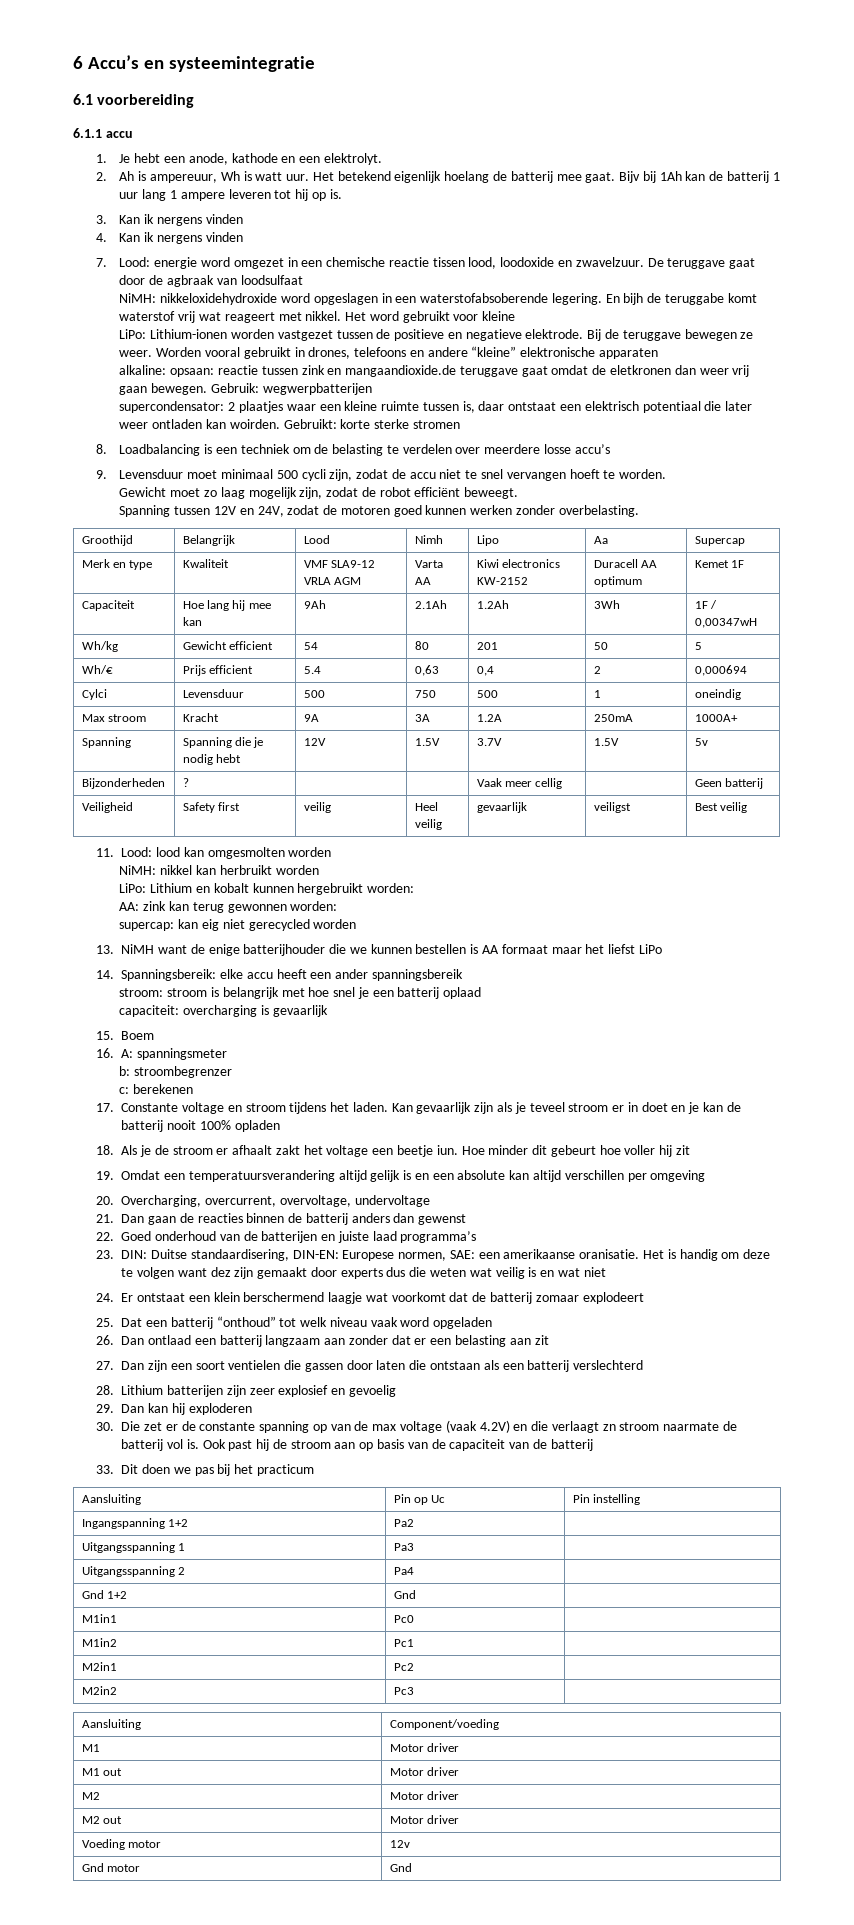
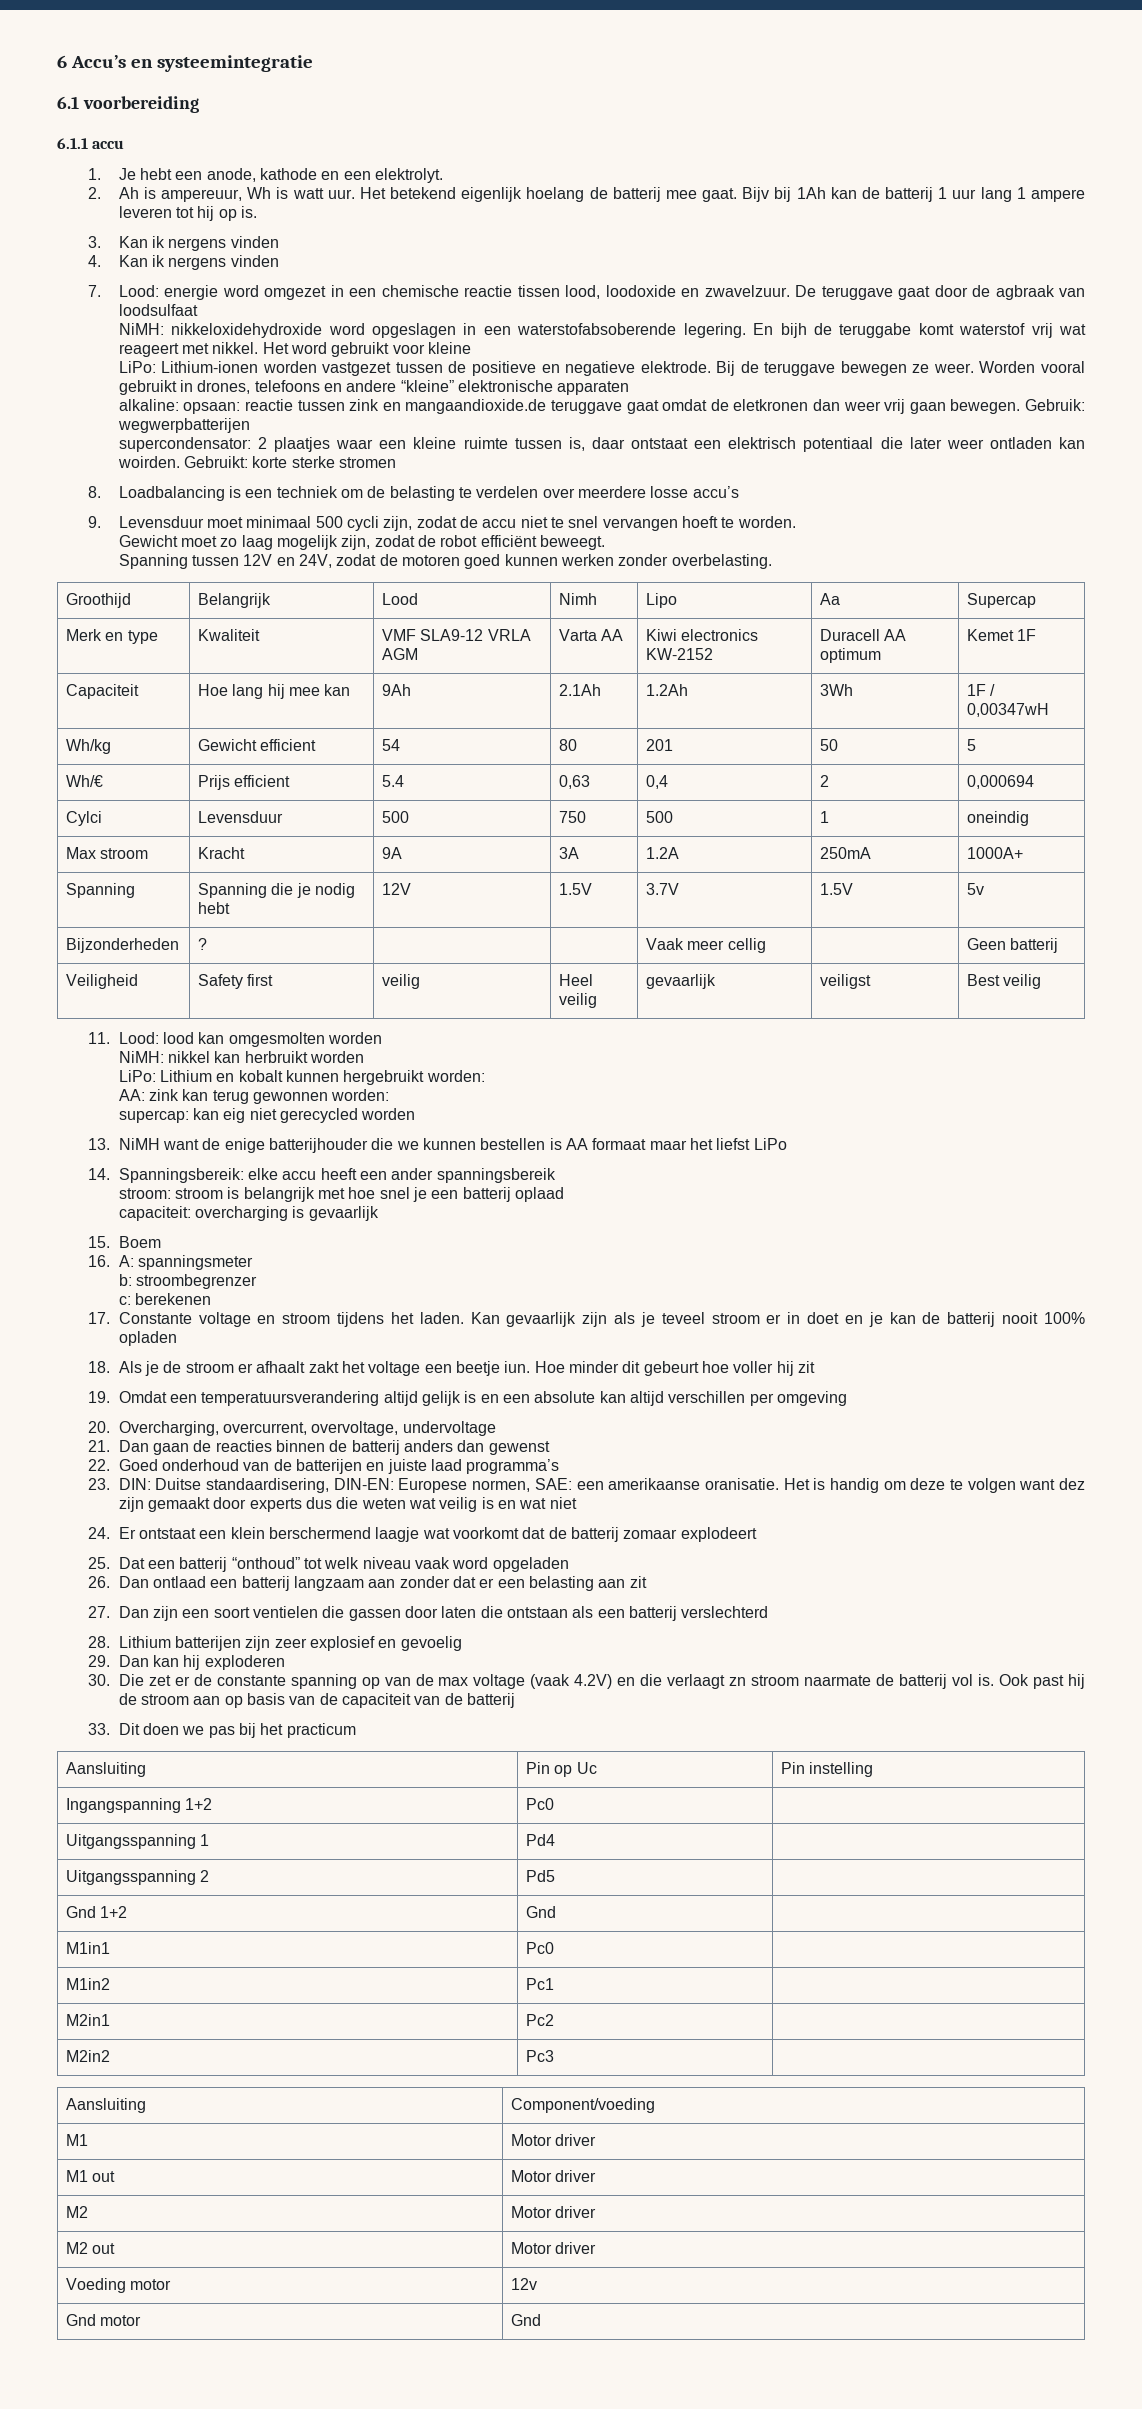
- Ingangspanning 1+2 | Pa2 |
+ Ingangspanning 1+2 | Pc0 |
- Uitgangsspanning 1 | Pa3 |
+ Uitgangsspanning 1 | Pd4 |
- Uitgangsspanning 2 | Pa4 |
+ Uitgangsspanning 2 | Pd5 |

